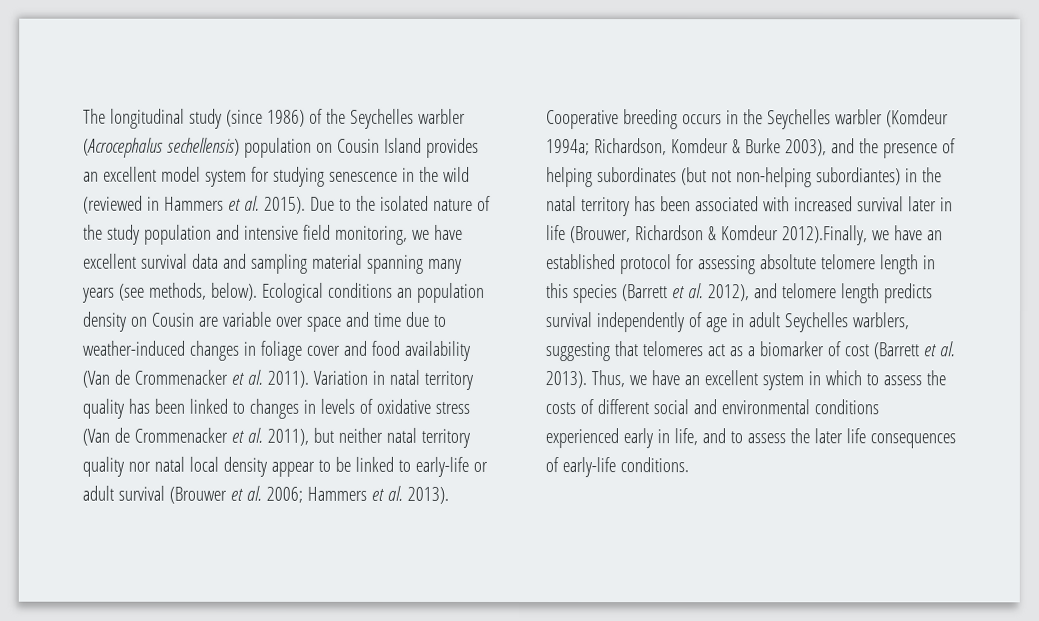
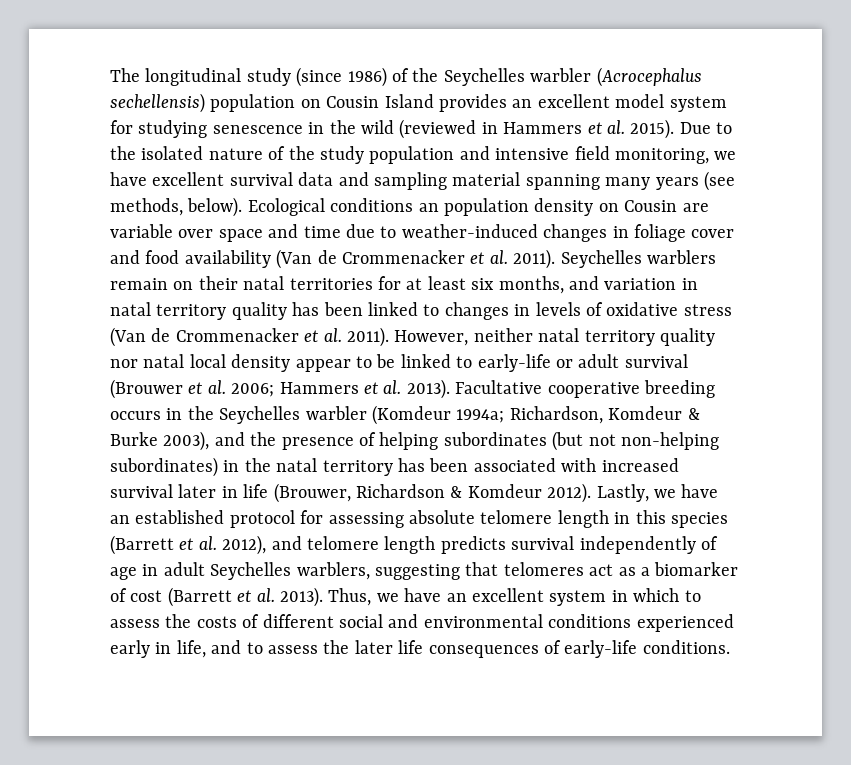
- Variation in natal territory quality has been linked to changes in levels of oxidative stress (Van de Crommenacker et al. 2011), but neither natal territory quality nor natal local density appear to be linked to early-life or adult survival (Brouwer et al. 2006; Hammers et al. 2013).
+ Seychelles warblers remain on their natal territories for at least six months, and variation in natal territory quality has been linked to changes in levels of oxidative stress (Van de Crommenacker et al. 2011). However, neither natal territory quality nor natal local density appear to be linked to early-life or adult survival (Brouwer et al. 2006; Hammers et al. 2013).
- Cooperative breeding occurs in the Seychelles warbler (Komdeur 1994a;
+ Facultative cooperative breeding occurs in the Seychelles warbler (Komdeur 1994a;
- Richardson, Komdeur & Burke 2003), and the presence of helping subordinates (but not non-helping subordiantes) in the natal territory has been associated with increased survival later in life (Brouwer, Richardson & Komdeur 2012).Finally, we have an established protocol for assessing absoltute telomere length in this species (Barrett et al. 2012), and telomere length predicts survival independently of age in adult Seychelles warblers, suggesting that telomeres act as a biomarker of cost (Barrett et al. 2013).
+ Richardson, Komdeur & Burke 2003), and the presence of helping subordinates (but not non-helping subordinates) in the natal territory has been associated with increased survival later in life (Brouwer, Richardson & Komdeur 2012). Lastly, we have an established protocol for assessing absolute telomere length in this species (Barrett et al. 2012), and telomere length predicts survival independently of age in adult Seychelles warblers, suggesting that telomeres act as a biomarker of cost (Barrett et al. 2013).

